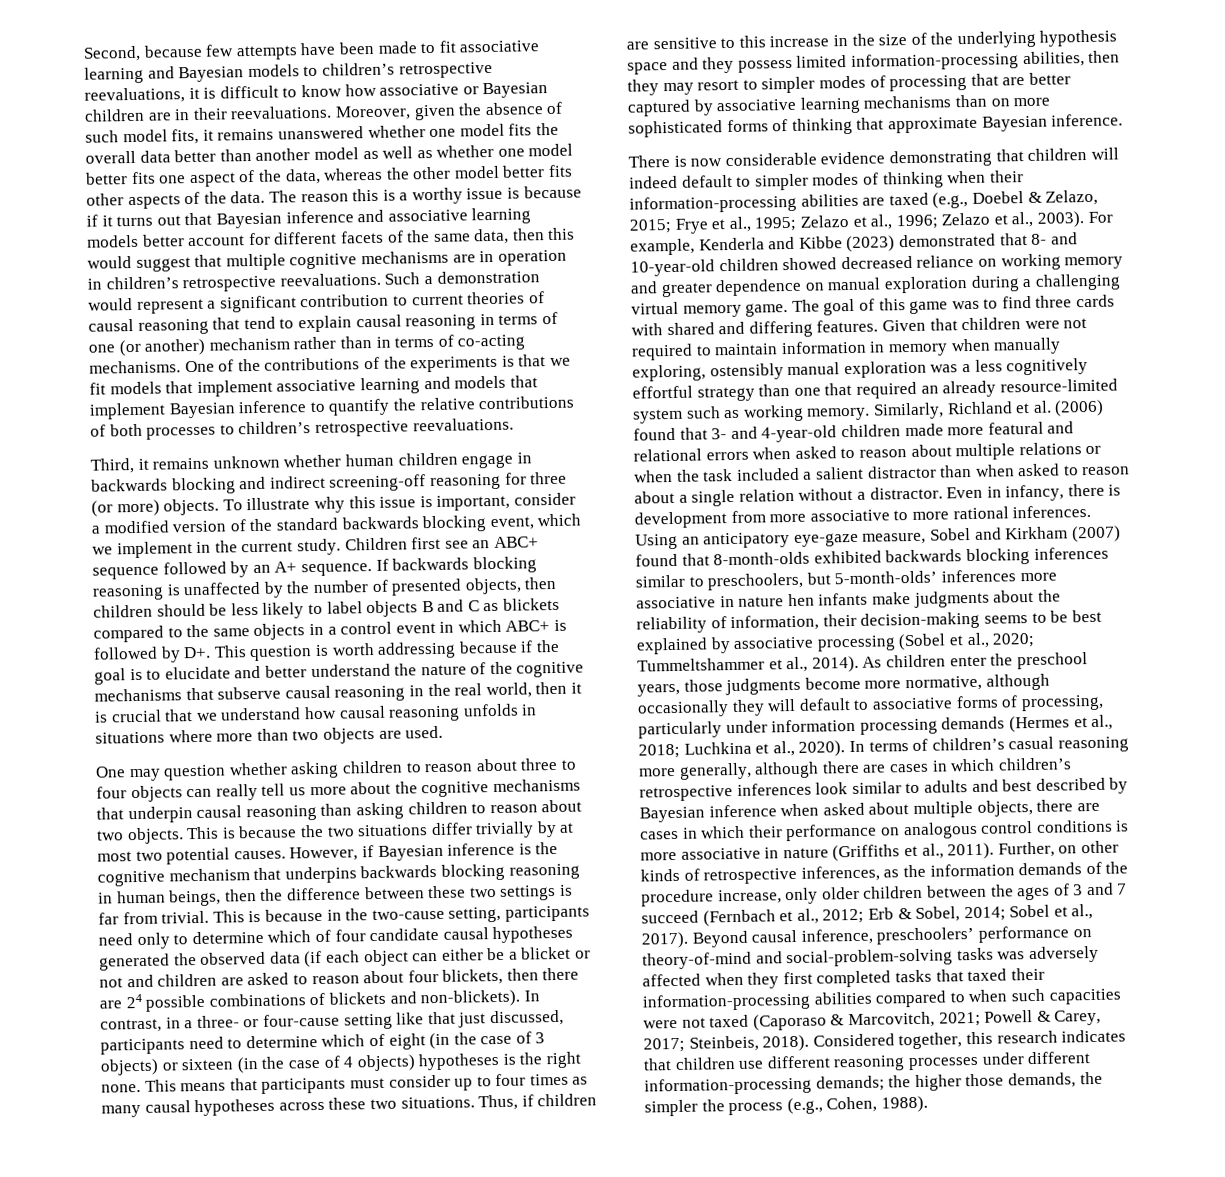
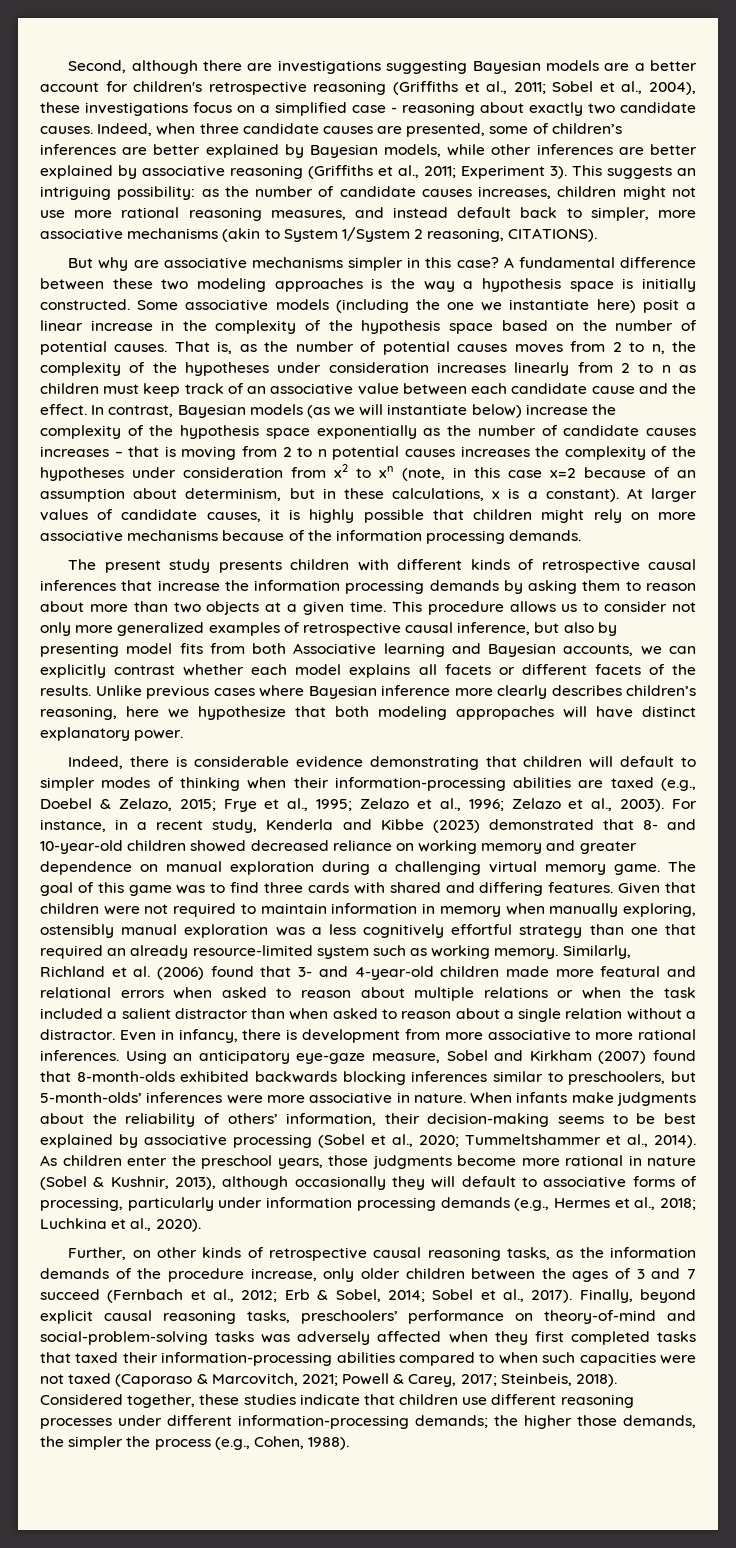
- Second, because few attempts have been made to fit associative learning and Bayesian models to children’s retrospective reevaluations, it is difficult to know how associative or Bayesian children are in their reevaluations. Moreover, given the absence of such model fits, it remains unanswered whether one model fits the overall data better than another model as well as whether one model better fits one aspect of the data, whereas the other model better fits other aspects of the data. The reason this is a worthy issue is because if it turns out that Bayesian inference and associative learning models better account for different facets of the same data, then this would suggest that multiple cognitive mechanisms are in operation in children’s retrospective reevaluations. Such a demonstration would represent a significant contribution to current theories of causal reasoning that tend to explain causal reasoning in terms of one (or another) mechanism rather than in terms of co-acting mechanisms. One of the contributions of the experiments is that we fit models that implement associative learning and models that implement Bayesian inference to quantify the relative contributions of both processes to children’s retrospective reevaluations.
- Third, it remains unknown whether human children engage in backwards blocking and indirect screening-off reasoning for three (or more) objects. To illustrate why this issue is important, consider a modified version of the standard backwards blocking event, which we implement in the current study. Children first see an ABC+ sequence followed by an A+ sequence. If backwards blocking reasoning is unaffected by the number of presented objects, then children should be less likely to label objects B and C as blickets compared to the same objects in a control event in which ABC+ is followed by D+. This question is worth addressing because if the goal is to elucidate and better understand the nature of the cognitive mechanisms that subserve causal reasoning in the real world, then it is crucial that we understand how causal reasoning unfolds in situations where more than two objects are used.
- One may question whether asking children to reason about three to four objects can really tell us more about the cognitive mechanisms that underpin causal reasoning than asking children to reason about two objects. This is because the two situations differ trivially by at most two potential causes. However, if Bayesian inference is the cognitive mechanism that underpins backwards blocking reasoning in human beings, then the difference between these two settings is far from trivial. This is because in the two-cause setting, participants need only to determine which of four candidate causal hypotheses generated the observed data (if each object can either be a blicket or not and children are asked to reason about four blickets, then there are 24 possible combinations of blickets and non-blickets). In contrast, in a three- or four-cause setting like that just discussed, participants need to determine which of eight (in the case of 3 objects) or sixteen (in the case of 4 objects) hypotheses is the right none. This means that participants must consider up to four times as many causal hypotheses across these two situations. Thus, if children are sensitive to this increase in the size of the underlying hypothesis space and they possess limited information-processing abilities, then they may resort to simpler modes of processing that are better captured by associative learning mechanisms than on more sophisticated forms of thinking that approximate Bayesian inference.
- There is now considerable evidence demonstrating that children will indeed default to simpler modes of thinking when their information-processing abilities are taxed (e.g., Doebel & Zelazo, 2015; Frye et al., 1995; Zelazo et al., 1996; Zelazo et al., 2003).
+ Second, although there are investigations suggesting Bayesian models are a better account for children's retrospective reasoning (Griffiths et al., 2011; Sobel et al., 2004), these investigations focus on a simplified case - reasoning about exactly two candidate causes. Indeed, when three candidate causes are presented, some of children’s inferences are better explained by Bayesian models, while other inferences are better explained by associative reasoning (Griffiths et al., 2011; Experiment 3). This suggests an intriguing possibility: as the number of candidate causes increases, children might not use more rational reasoning measures, and instead default back to simpler, more associative mechanisms (akin to System 1/System 2 reasoning, CITATIONS).
+ But why are associative mechanisms simpler in this case? A fundamental difference between these two modeling approaches is the way a hypothesis space is initially constructed. Some associative models (including the one we instantiate here) posit a linear increase in the complexity of the hypothesis space based on the number of potential causes. That is, as the number of potential causes moves from 2 to n, the complexity of the hypotheses under consideration increases linearly from 2 to n as children must keep track of an associative value between each candidate cause and the effect. In contrast, Bayesian models (as we will instantiate below) increase the complexity of the hypothesis space exponentially as the number of candidate causes increases – that is moving from 2 to n potential causes increases the complexity of the hypotheses under consideration from x2 to xn (note, in this case x=2 because of an assumption about determinism, but in these calculations, x is a constant). At larger values of candidate causes, it is highly possible that children might rely on more associative mechanisms because of the information processing demands.
+ The present study presents children with different kinds of retrospective causal inferences that increase the information processing demands by asking them to reason about more than two objects at a given time. This procedure allows us to consider not only more generalized examples of retrospective causal inference, but also by presenting model fits from both Associative learning and Bayesian accounts, we can explicitly contrast whether each model explains all facets or different facets of the results. Unlike previous cases where Bayesian inference more clearly describes children’s reasoning, here we hypothesize that both modeling appropaches will have distinct explanatory power.
+ Indeed, there is considerable evidence demonstrating that children will default to simpler modes of thinking when their information-processing abilities are taxed (e.g., Doebel & Zelazo, 2015; Frye et al., 1995; Zelazo et al., 1996; Zelazo et al., 2003).
- For example, Kenderla and Kibbe (2023) demonstrated that 8- and 10-year-old children showed decreased reliance on working memory and greater dependence on manual exploration during a challenging virtual memory game.
+ For instance, in a recent study, Kenderla and Kibbe (2023) demonstrated that 8- and 10-year-old children showed decreased reliance on working memory and greater dependence on manual exploration during a challenging virtual memory game.
- Using an anticipatory eye-gaze measure, Sobel and Kirkham (2007) found that 8-month-olds exhibited backwards blocking inferences similar to preschoolers, but 5-month-olds’ inferences more associative in nature hen infants make judgments about the reliability of information, their decision-making seems to be best explained by associative processing (Sobel et al., 2020; Tummeltshammer et al., 2014).
+ Using an anticipatory eye-gaze measure, Sobel and Kirkham (2007) found that 8-month-olds exhibited backwards blocking inferences similar to preschoolers, but 5-month-olds’ inferences were more associative in nature. When infants make judgments about the reliability of others’ information, their decision-making seems to be best explained by associative processing (Sobel et al., 2020; Tummeltshammer et al., 2014).
- As children enter the preschool years, those judgments become more normative, although occasionally they will default to associative forms of processing, particularly under information processing demands (Hermes et al., 2018;
+ As children enter the preschool years, those judgments become more rational in nature (Sobel & Kushnir, 2013), although occasionally they will default to associative forms of processing, particularly under information processing demands (e.g., Hermes et al., 2018;
- Luchkina et al., 2020). In terms of children’s casual reasoning more generally, although there are cases in which children’s retrospective inferences look similar to adults and best described by Bayesian inference when asked about multiple objects, there are cases in which their performance on analogous control conditions is more associative in nature (Griffiths et al., 2011). Further, on other kinds of retrospective inferences, as the information demands of the procedure increase, only older children between the ages of 3 and 7 succeed (Fernbach et al., 2012;
+ Luchkina et al., 2020).
+ Further, on other kinds of retrospective causal reasoning tasks, as the information demands of the procedure increase, only older children between the ages of 3 and 7 succeed (Fernbach et al., 2012;
- Beyond causal inference, preschoolers’ performance on theory-of-mind and social-problem-solving tasks was adversely affected when they first completed tasks that taxed their information-processing abilities compared to when such capacities were not taxed (Caporaso & Marcovitch, 2021; Powell & Carey, 2017; Steinbeis, 2018).
+ Finally, beyond explicit causal reasoning tasks, preschoolers’ performance on theory-of-mind and social-problem-solving tasks was adversely affected when they first completed tasks that taxed their information-processing abilities compared to when such capacities were not taxed (Caporaso & Marcovitch, 2021; Powell & Carey, 2017; Steinbeis, 2018).
- Considered together, this research indicates that children use different reasoning processes under different information-processing demands; the higher those demands, the simpler the process (e.g., Cohen, 1988).
+ Considered together, these studies indicate that children use different reasoning processes under different information-processing demands; the higher those demands, the simpler the process (e.g., Cohen, 1988).

